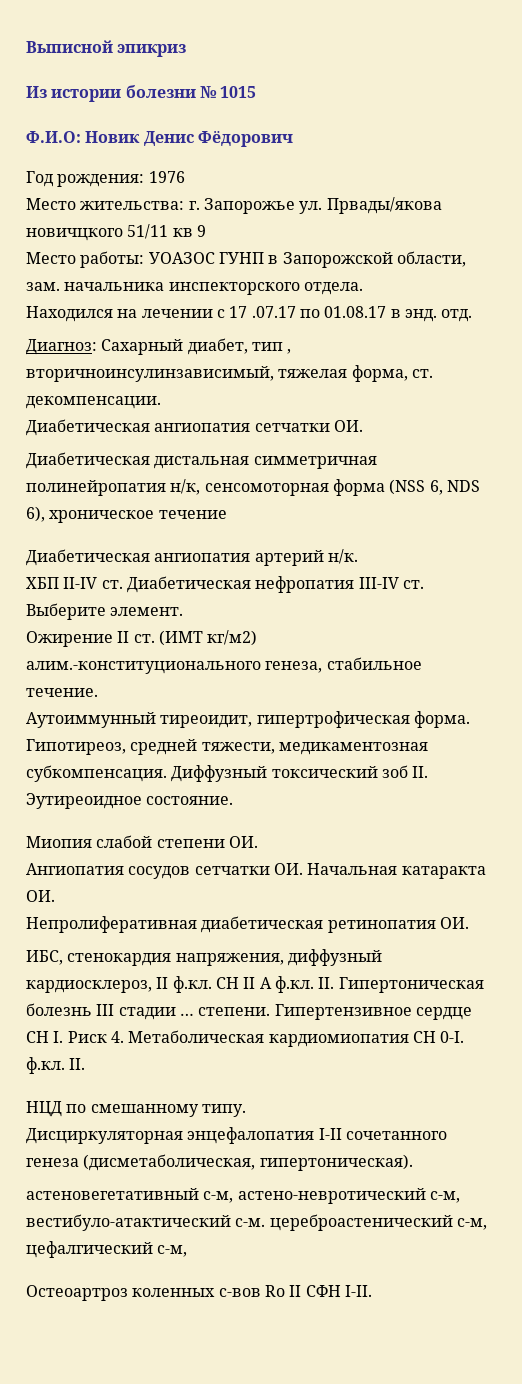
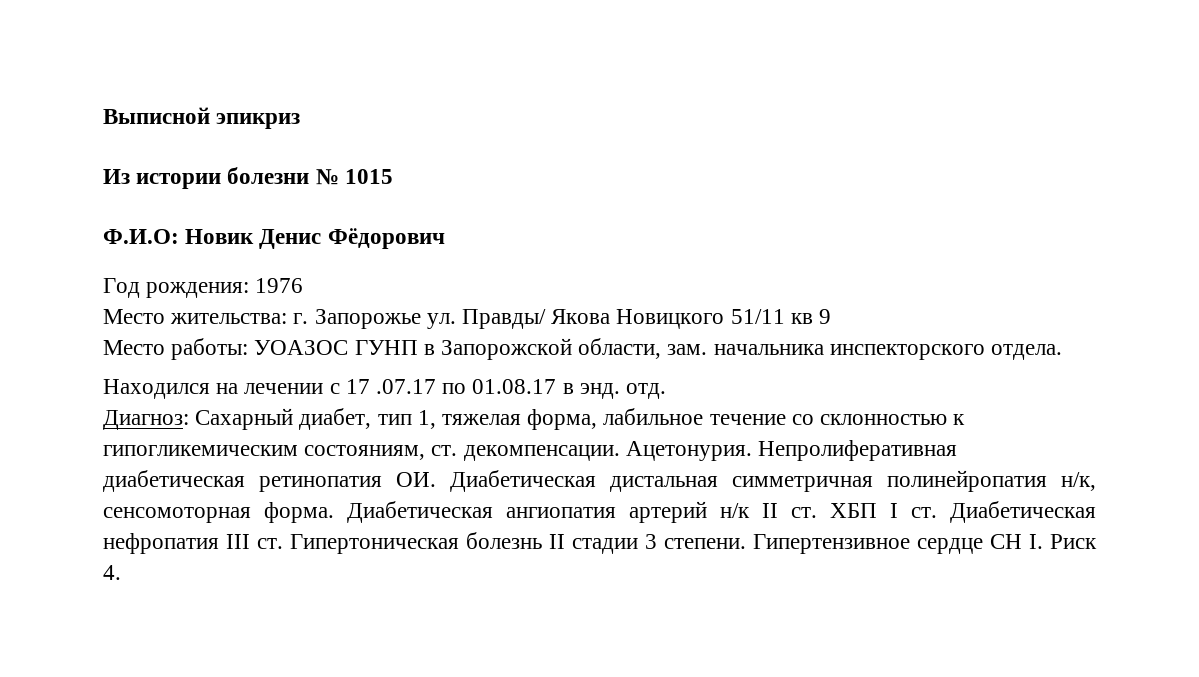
- Место жительства: г. Запорожье ул. Првады/якова новичцкого 51/11 кв 9
+ Место жительства: г. Запорожье ул. Правды/ Якова Новицкого 51/11 кв 9
- Диагноз: Сахарный диабет, тип , вторичноинсулинзависимый, тяжелая форма, ст. декомпенсации.
- Диабетическая ангиопатия сетчатки ОИ.
- Диабетическая дистальная симметричная полинейропатия н/к, сенсомоторная форма (NSS 6, NDS 6), хроническое течение
- Диабетическая ангиопатия артерий н/к.
- ХБП II-IV ст. Диабетическая нефропатия III-IV ст. Выберите элемент.
- Ожирение II ст. (ИМТ кг/м2) алим.-конституционального генеза, стабильное течение.
- Аутоиммунный тиреоидит, гипертрофическая форма. Гипотиреоз, средней тяжести, медикаментозная субкомпенсация. Диффузный токсический зоб II. Эутиреоидное состояние.
- Миопия слабой степени ОИ.
- Ангиопатия сосудов сетчатки ОИ. Начальная катаракта ОИ.
- Непролиферативная диабетическая ретинопатия ОИ.
- ИБС, стенокардия напряжения, диффузный кардиосклероз, II ф.кл. СН II А ф.кл. II. Гипертоническая болезнь III стадии … степени.
+ Диагноз: Сахарный диабет, тип 1, тяжелая форма, лабильное течение со склонностью к гипогликемическим состояниям, ст. декомпенсации. Ацетонурия. Непролиферативная диабетическая ретинопатия ОИ. Диабетическая дистальная симметричная полинейропатия н/к, сенсомоторная форма. Диабетическая ангиопатия артерий н/к II ст. ХБП I ст. Диабетическая нефропатия III ст. Гипертоническая болезнь II стадии 3 степени.
- Гипертензивное сердце СН I. Риск 4. Метаболическая кардиомиопатия СН 0-I. ф.кл. II.
- НЦД по смешанному типу.
- Дисциркуляторная энцефалопатия I-II сочетанного генеза (дисметаболическая, гипертоническая).
- астеновегетативный с-м, астено-невротический с-м, вестибуло-атактический с-м. цереброастенический с-м, цефалгический с-м,
- Остеоартроз коленных с-вов Rо II СФН I-II.
+ Гипертензивное сердце СН I. Риск 4.

